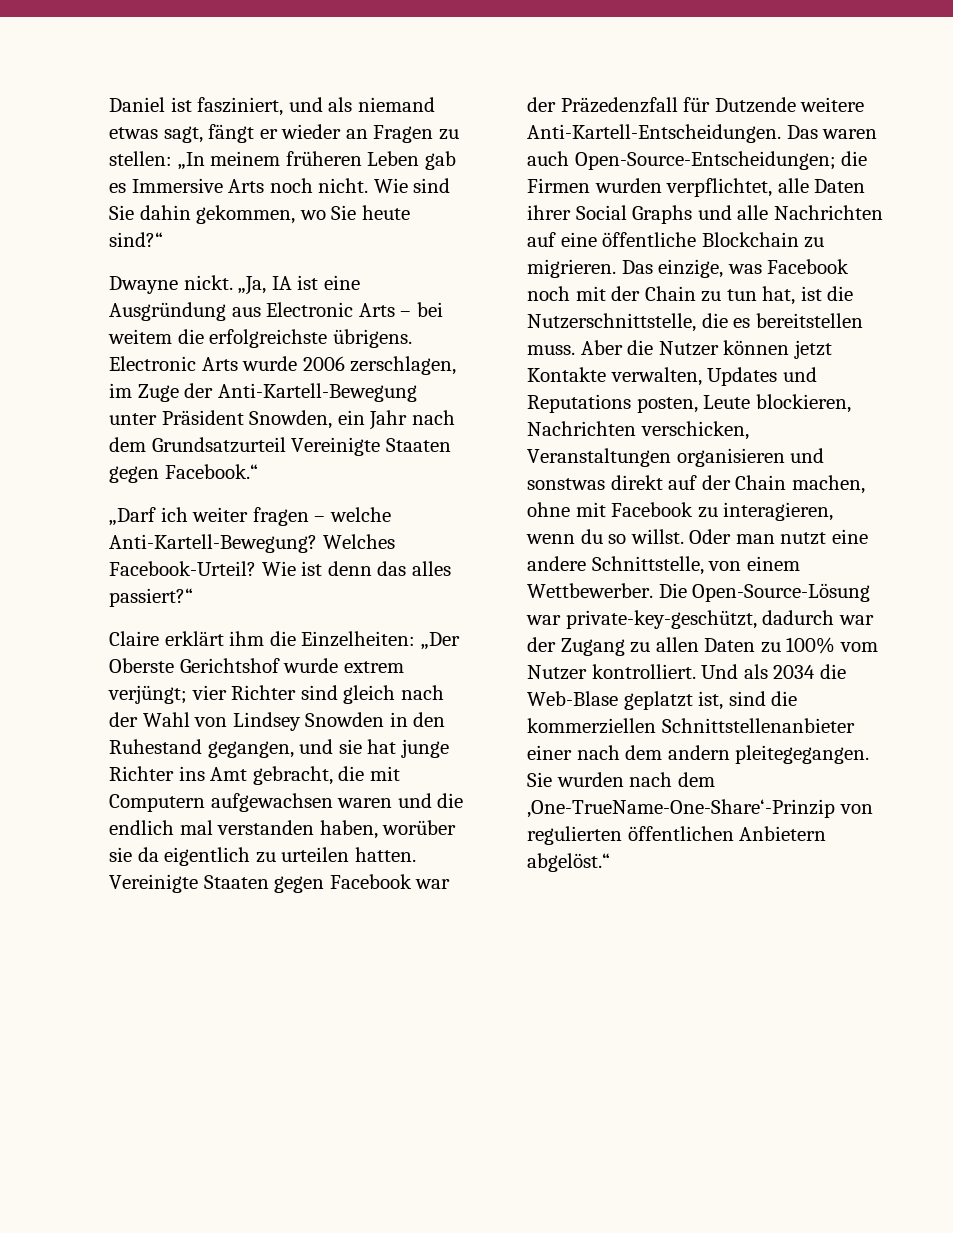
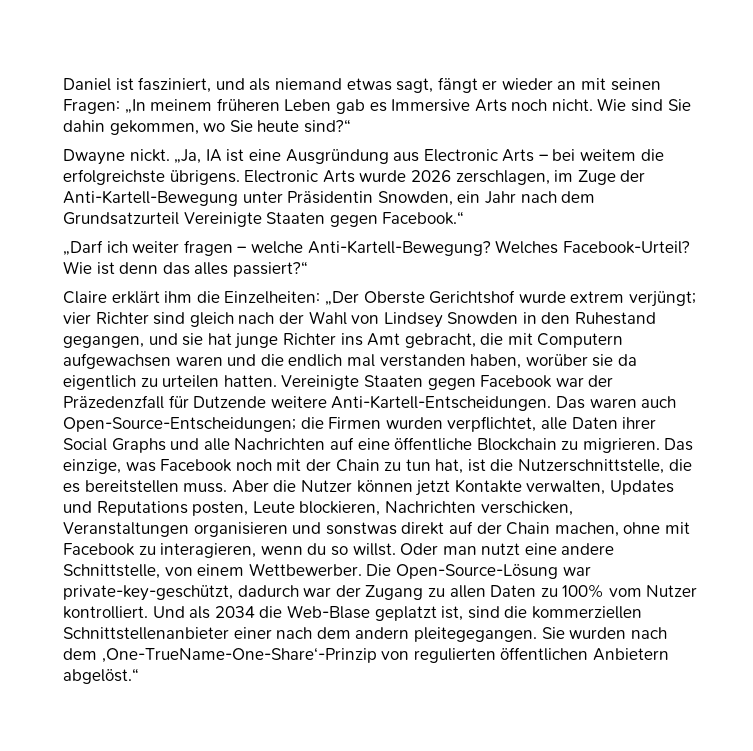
- Daniel ist fasziniert, und als niemand etwas sagt, fängt er wieder an Fragen zu stellen: „In meinem früheren Leben gab es Immersive Arts noch nicht.
+ Daniel ist fasziniert, und als niemand etwas sagt, fängt er wieder an mit seinen Fragen: „In meinem früheren Leben gab es Immersive Arts noch nicht.
- Electronic Arts wurde 2006 zerschlagen, im Zuge der Anti-Kartell-Bewegung unter Präsident Snowden, ein Jahr nach dem Grundsatzurteil Vereinigte Staaten gegen Facebook.“
+ Electronic Arts wurde 2026 zerschlagen, im Zuge der Anti-Kartell-Bewegung unter Präsidentin Snowden, ein Jahr nach dem Grundsatzurteil Vereinigte Staaten gegen Facebook.“

